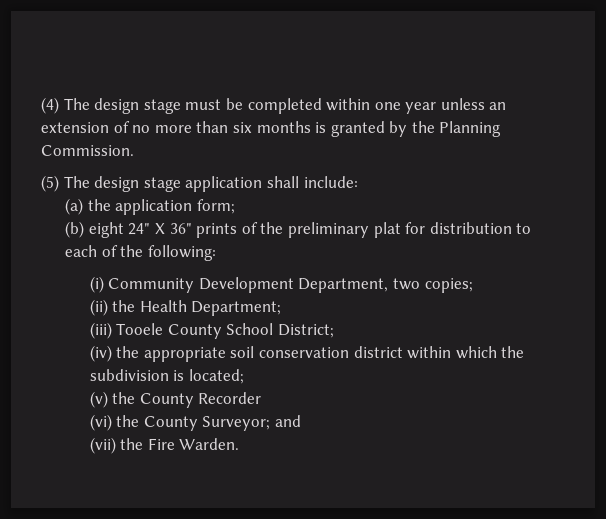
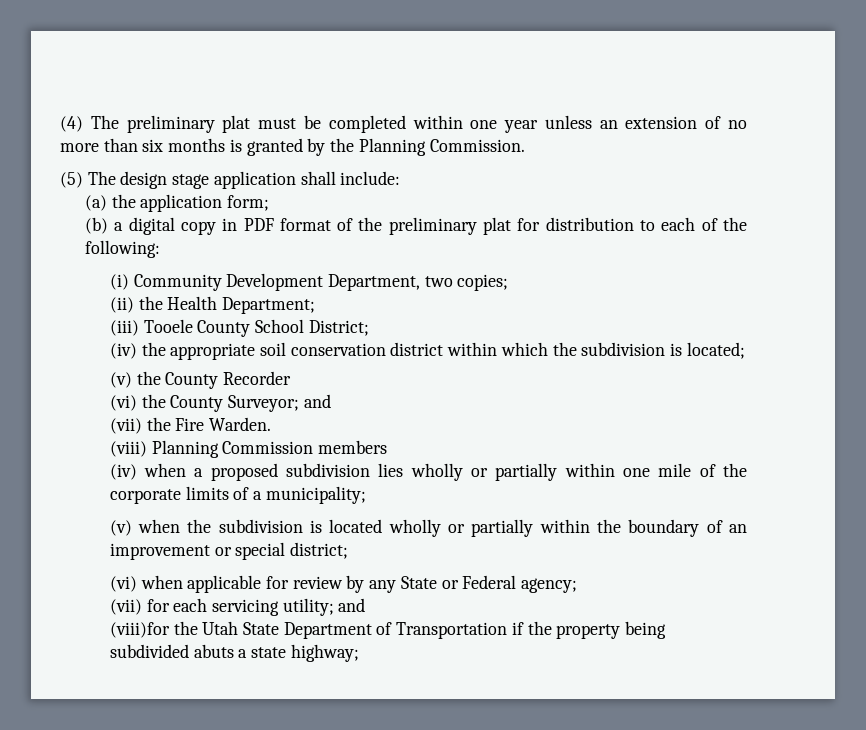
- (4) The design stage must be completed within one year unless an extension of no more than six months is granted by the Planning Commission.
+ (4) The preliminary plat must be completed within one year unless an extension of no more than six months is granted by the Planning Commission.
- (b) eight 24" X 36" prints of the preliminary plat for distribution to each of the following:
+ (b) a digital copy in PDF format of the preliminary plat for distribution to each of the following:
+ (viii) Planning Commission members
+ (iv) when a proposed subdivision lies wholly or partially within one mile of the corporate limits of a municipality;
+ (v) when the subdivision is located wholly or partially within the boundary of an improvement or special district;
+ (vi) when applicable for review by any State or Federal agency;
+ (vii) for each servicing utility; and
+ (viii)for the Utah State Department of Transportation if the property being subdivided abuts a state highway;

